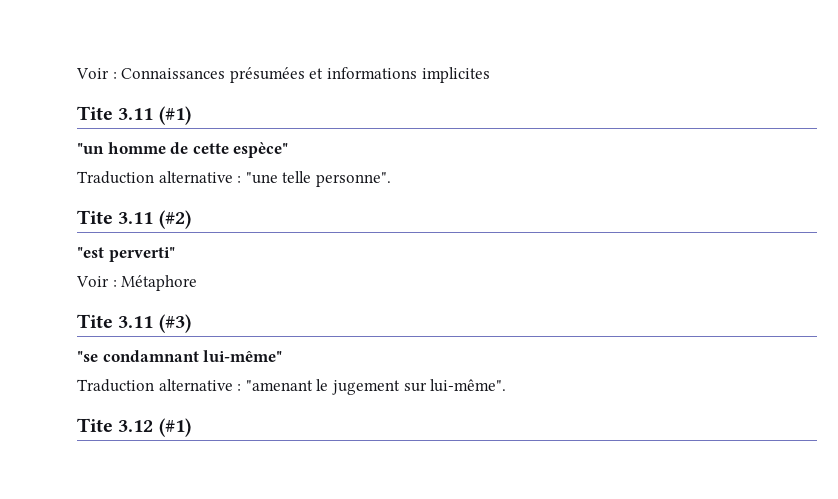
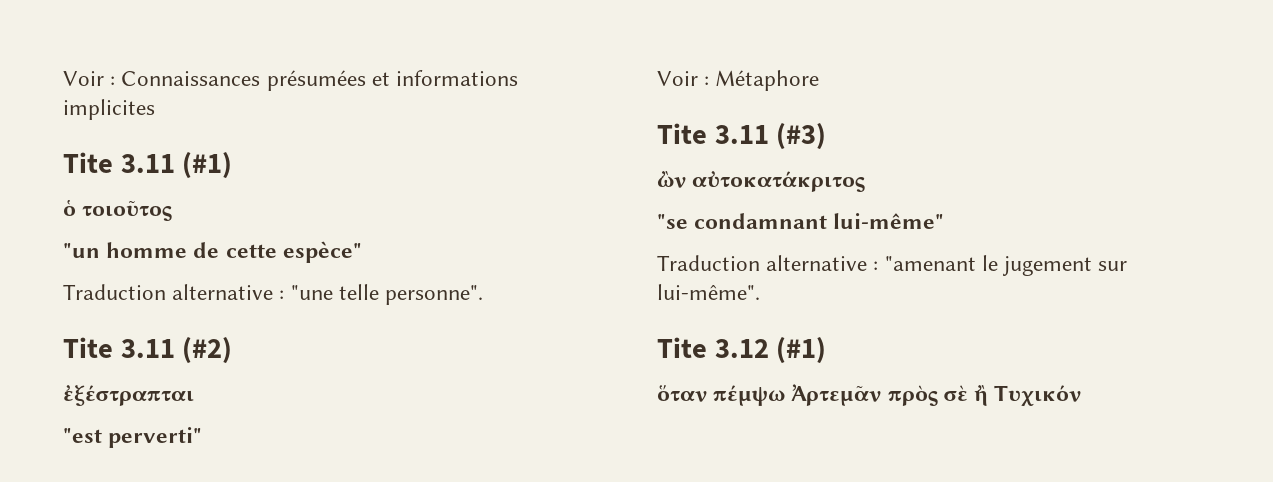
+ ὁ τοιοῦτος
+ ἐξέστραπται
+ ὢν αὐτοκατάκριτος
+ ὅταν πέμψω Ἀρτεμᾶν πρὸς σὲ ἢ Τυχικόν

